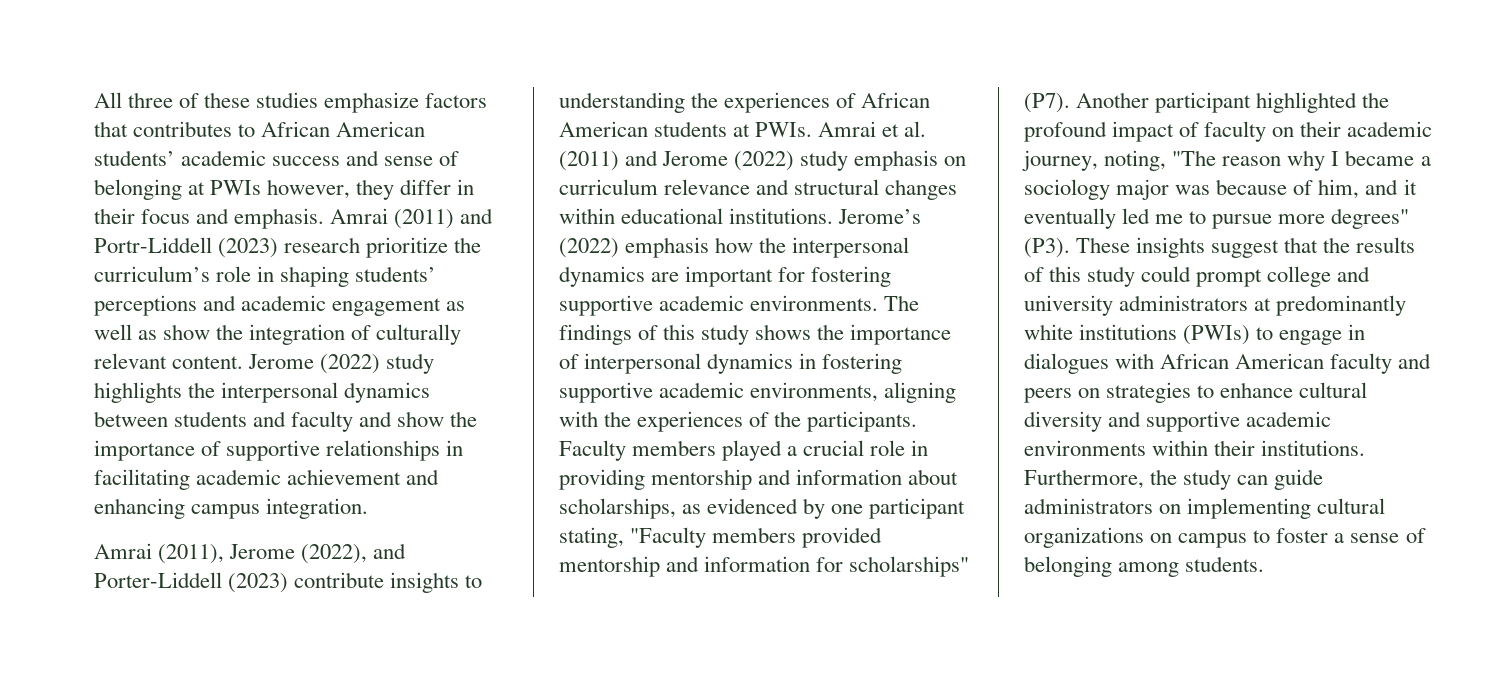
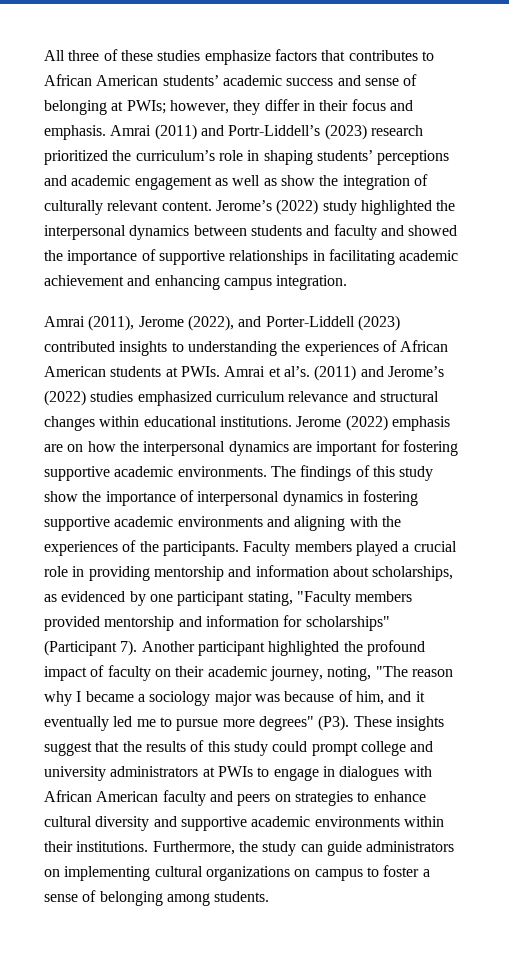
- All three of these studies emphasize factors that contributes to African American students’ academic success and sense of belonging at PWIs however, they differ in their focus and emphasis.
+ All three of these studies emphasize factors that contributes to African American students’ academic success and sense of belonging at PWIs; however, they differ in their focus and emphasis.
- Amrai (2011) and Portr-Liddell (2023) research prioritize the curriculum’s role in shaping students’ perceptions and academic engagement as well as show the integration of culturally relevant content.
+ Amrai (2011) and Portr-Liddell’s (2023) research prioritized the curriculum’s role in shaping students’ perceptions and academic engagement as well as show the integration of culturally relevant content.
- Jerome (2022) study highlights the interpersonal dynamics between students and faculty and show the importance of supportive relationships in facilitating academic achievement and enhancing campus integration.
+ Jerome’s (2022) study highlighted the interpersonal dynamics between students and faculty and showed the importance of supportive relationships in facilitating academic achievement and enhancing campus integration.
- Amrai (2011), Jerome (2022), and Porter-Liddell (2023) contribute insights to understanding the experiences of African American students at PWIs.
+ Amrai (2011), Jerome (2022), and Porter-Liddell (2023) contributed insights to understanding the experiences of African American students at PWIs.
- Amrai et al. (2011) and Jerome (2022) study emphasis on curriculum relevance and structural changes within educational institutions.
+ Amrai et al’s. (2011) and Jerome’s (2022) studies emphasized curriculum relevance and structural changes within educational institutions.
- Jerome’s (2022) emphasis how the interpersonal dynamics are important for fostering supportive academic environments.
+ Jerome (2022) emphasis are on how the interpersonal dynamics are important for fostering supportive academic environments.
- The findings of this study shows the importance of interpersonal dynamics in fostering supportive academic environments, aligning with the experiences of the participants.
+ The findings of this study show the importance of interpersonal dynamics in fostering supportive academic environments and aligning with the experiences of the participants.
- Faculty members played a crucial role in providing mentorship and information about scholarships, as evidenced by one participant stating, "Faculty members provided mentorship and information for scholarships" (P7). Another participant highlighted the profound impact of faculty on their academic journey, noting, "The reason why I became a sociology major was because of him, and it eventually led me to pursue more degrees" (P3). These insights suggest that the results of this study could prompt college and university administrators at predominantly white institutions (PWIs) to engage in dialogues with African American faculty and peers on strategies to enhance cultural diversity and supportive academic environments within their institutions.
+ Faculty members played a crucial role in providing mentorship and information about scholarships, as evidenced by one participant stating, "Faculty members provided mentorship and information for scholarships" (Participant 7). Another participant highlighted the profound impact of faculty on their academic journey, noting, "The reason why I became a sociology major was because of him, and it eventually led me to pursue more degrees" (P3). These insights suggest that the results of this study could prompt college and university administrators at PWIs to engage in dialogues with African American faculty and peers on strategies to enhance cultural diversity and supportive academic environments within their institutions.

